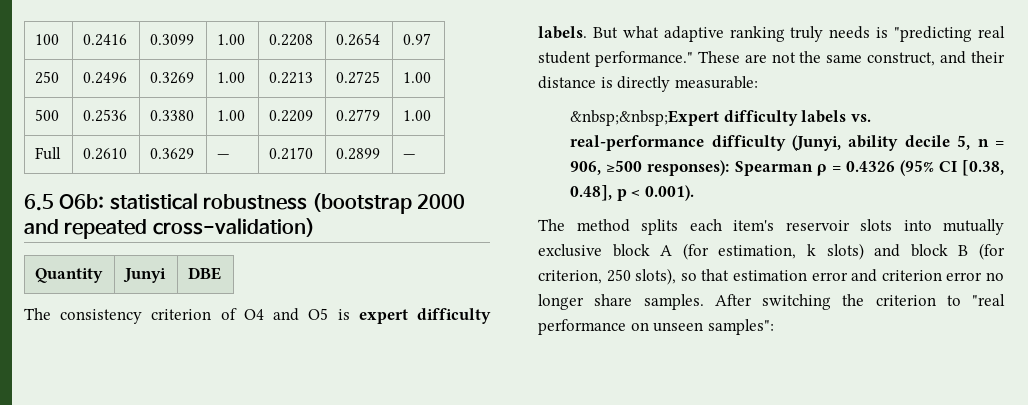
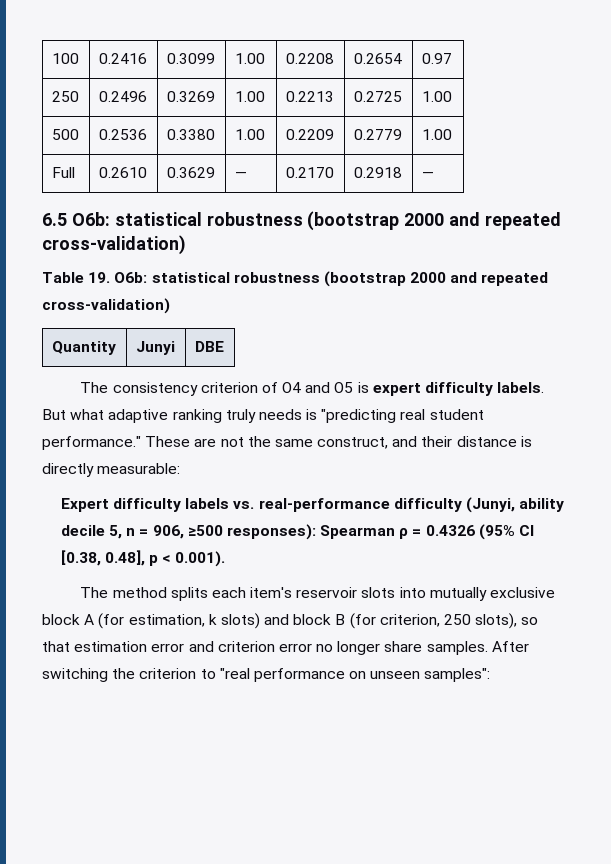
- Full | 0.2610 | 0.3629 | — | 0.2170 | 0.2899 | —
+ Full | 0.2610 | 0.3629 | — | 0.2170 | 0.2918 | —
+ Table 19. O6b: statistical robustness (bootstrap 2000 and repeated cross-validation)
- &nbsp;&nbsp;Expert difficulty labels vs. real-performance difficulty (Junyi, ability decile 5, n = 906, ≥500 responses): Spearman ρ = 0.4326 (95% CI [0.38, 0.48], p < 0.001).
+ Expert difficulty labels vs. real-performance difficulty (Junyi, ability decile 5, n = 906, ≥500 responses): Spearman ρ = 0.4326 (95% CI [0.38, 0.48], p < 0.001).

